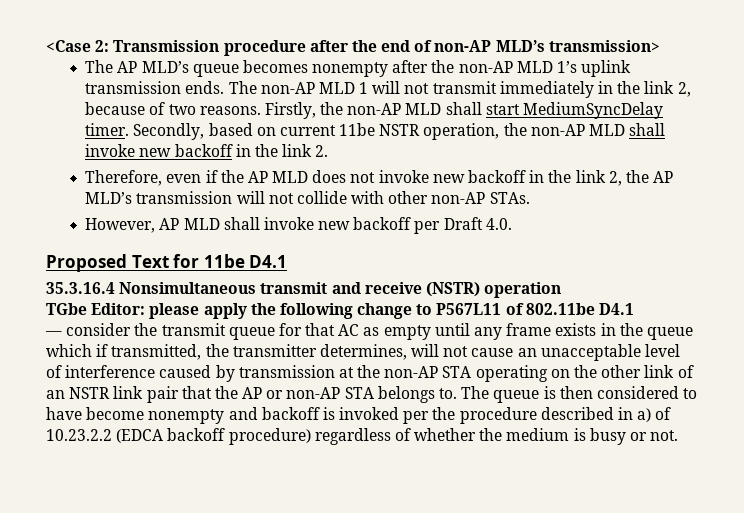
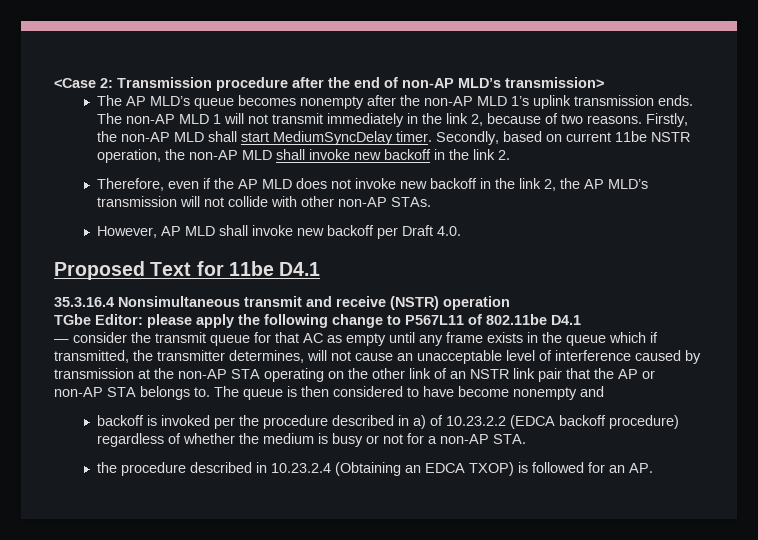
- The queue is then considered to have become nonempty and backoff is invoked per the procedure described in a) of 10.23.2.2 (EDCA backoff procedure) regardless of whether the medium is busy or not.
+ The queue is then considered to have become nonempty and
+ backoff is invoked per the procedure described in a) of 10.23.2.2 (EDCA backoff procedure) regardless of whether the medium is busy or not for a non-AP STA.
+ the procedure described in 10.23.2.4 (Obtaining an EDCA TXOP) is followed for an AP.

